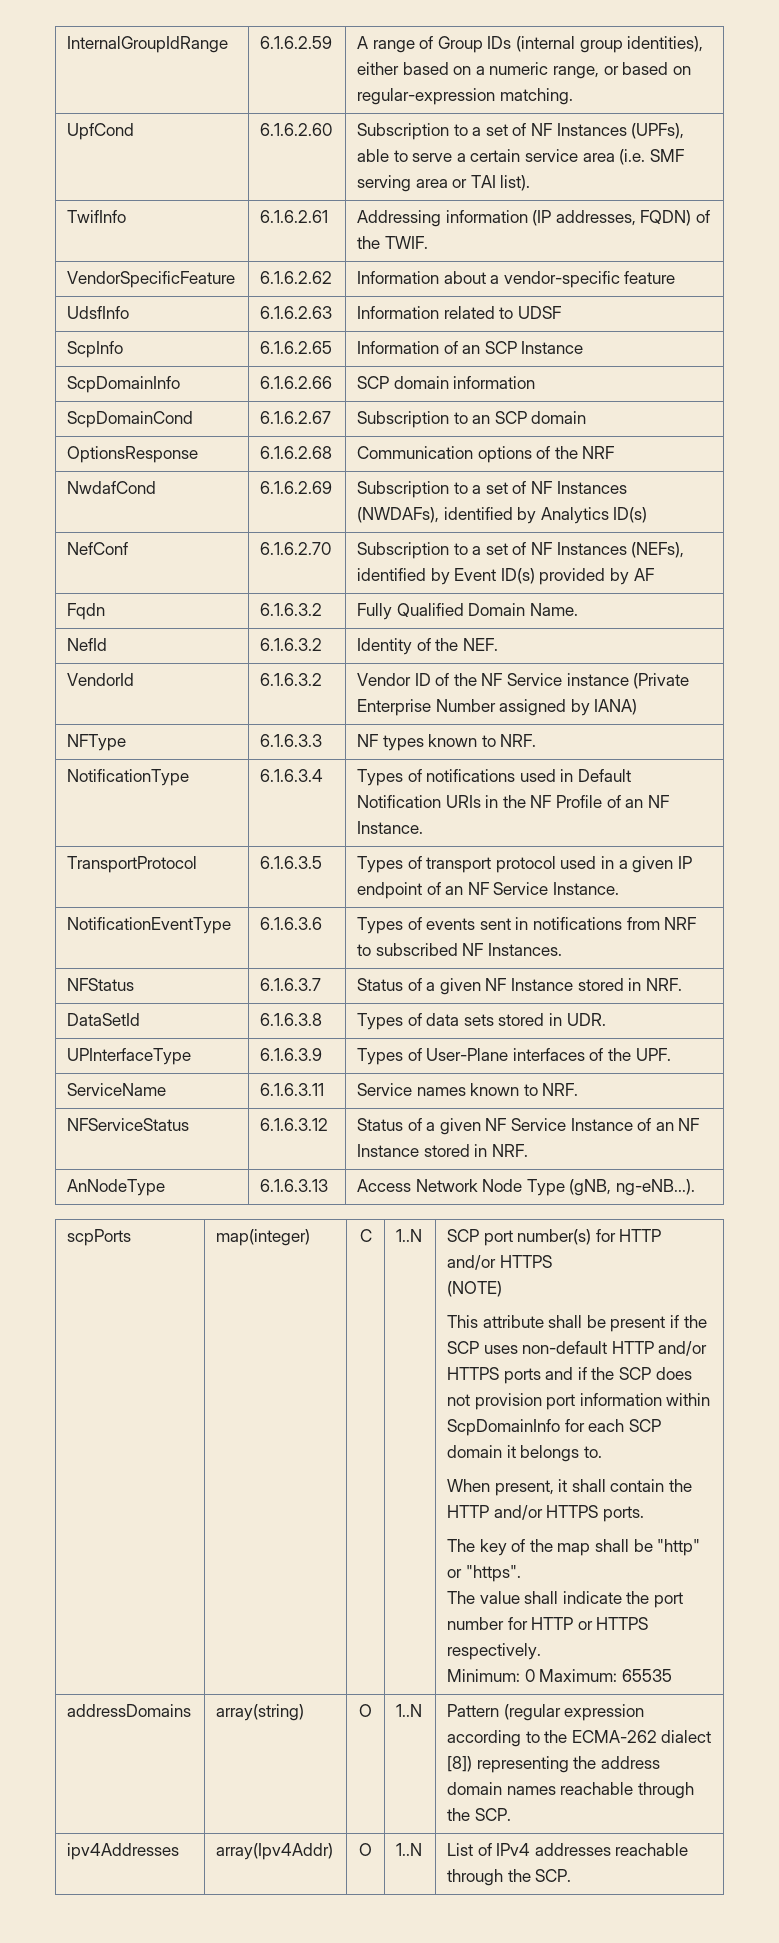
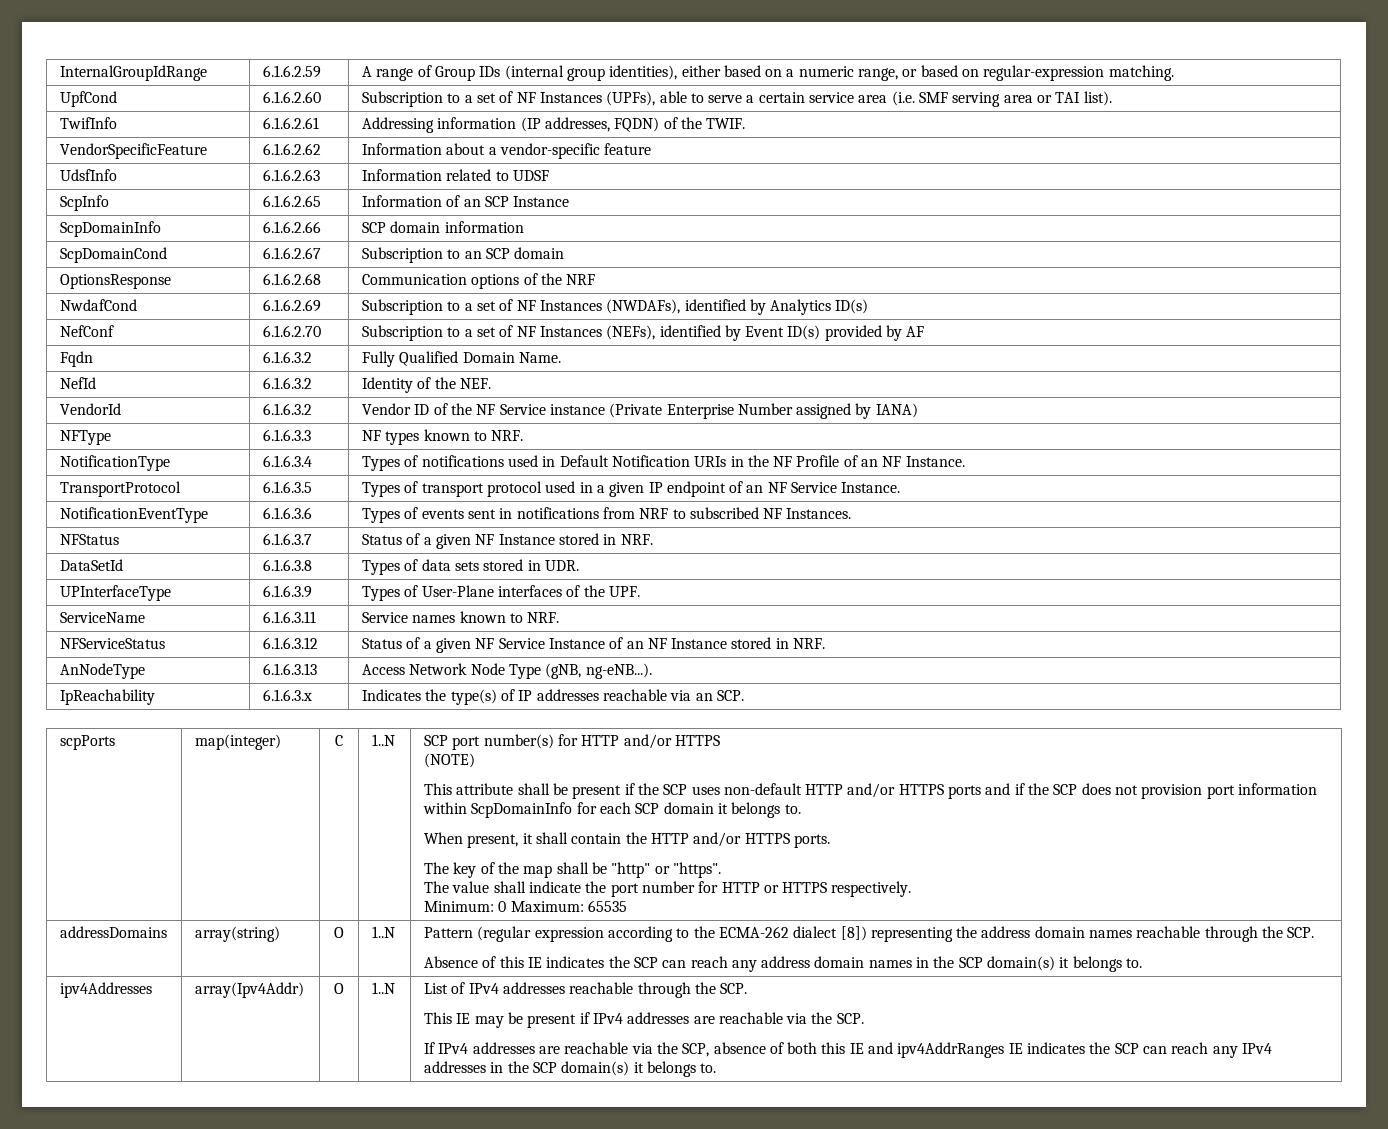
+ IpReachability | 6.1.6.3.x | Indicates the type(s) of IP addresses reachable via an SCP.
+ Absence of this IE indicates the SCP can reach any address domain names in the SCP domain(s) it belongs to.
+ This IE may be present if IPv4 addresses are reachable via the SCP.
+ If IPv4 addresses are reachable via the SCP, absence of both this IE and ipv4AddrRanges IE indicates the SCP can reach any IPv4 addresses in the SCP domain(s) it belongs to.

